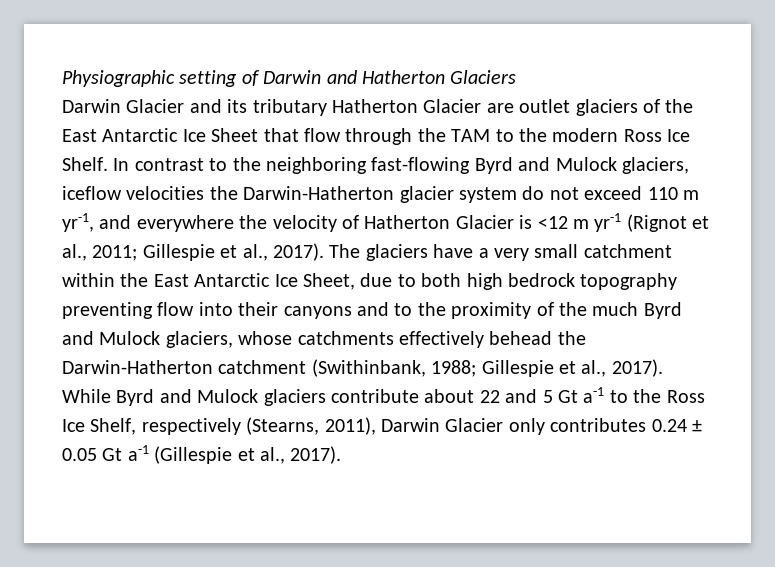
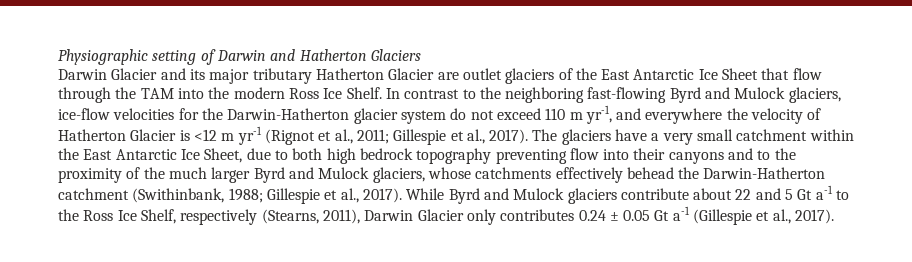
- Darwin Glacier and its tributary Hatherton Glacier are outlet glaciers of the East Antarctic Ice Sheet that flow through the TAM to the modern Ross Ice Shelf.
+ Darwin Glacier and its major tributary Hatherton Glacier are outlet glaciers of the East Antarctic Ice Sheet that flow through the TAM into the modern Ross Ice Shelf.
- In contrast to the neighboring fast-flowing Byrd and Mulock glaciers, iceflow velocities the Darwin-Hatherton glacier system do not exceed 110 m yr-1, and everywhere the velocity of Hatherton Glacier is <12 m yr-1 (Rignot et al., 2011; Gillespie et al., 2017).
+ In contrast to the neighboring fast-flowing Byrd and Mulock glaciers, ice-flow velocities for the Darwin-Hatherton glacier system do not exceed 110 m yr-1, and everywhere the velocity of Hatherton Glacier is <12 m yr-1 (Rignot et al., 2011; Gillespie et al., 2017).
- The glaciers have a very small catchment within the East Antarctic Ice Sheet, due to both high bedrock topography preventing flow into their canyons and to the proximity of the much Byrd and Mulock glaciers, whose catchments effectively behead the Darwin-Hatherton catchment (Swithinbank, 1988; Gillespie et al., 2017).
+ The glaciers have a very small catchment within the East Antarctic Ice Sheet, due to both high bedrock topography preventing flow into their canyons and to the proximity of the much larger Byrd and Mulock glaciers, whose catchments effectively behead the Darwin-Hatherton catchment (Swithinbank, 1988; Gillespie et al., 2017).

